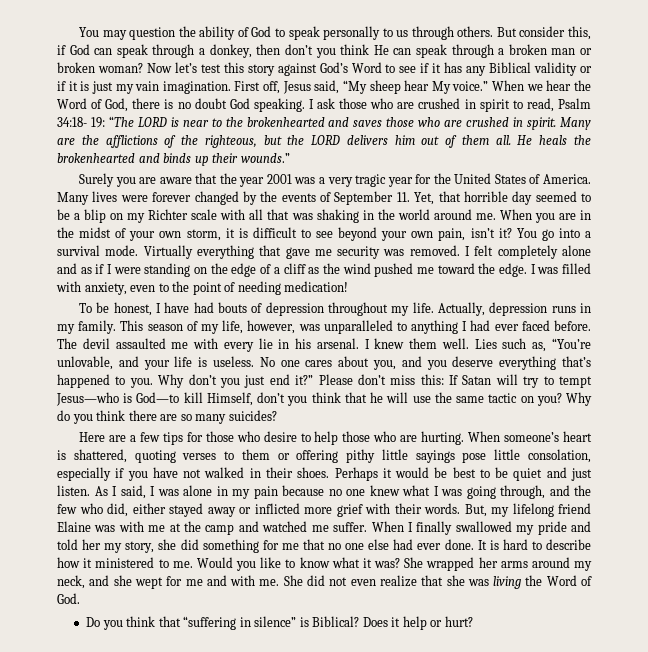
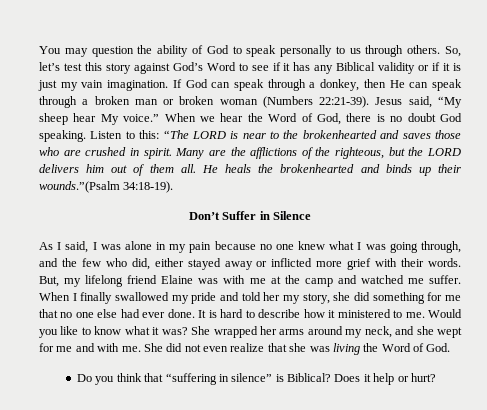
- But consider this, if God can speak through a donkey, then don’t you think He can speak through a broken man or broken woman? Now let’s test this story against God’s Word to see if it has any Biblical validity or if it is just my vain imagination.
+ So, let’s test this story against God’s Word to see if it has any Biblical validity or if it is just my vain imagination.
- First off, Jesus said, “My sheep hear My voice.”
+ If God can speak through a donkey, then He can speak through a broken man or broken woman (Numbers 22:21-39). Jesus said, “My sheep hear My voice.”
- I ask those who are crushed in spirit to read, Psalm 34:18- 19: “The LORD is near to the brokenhearted and saves those who are crushed in spirit.
+ Listen to this: “The LORD is near to the brokenhearted and saves those who are crushed in spirit.
- He heals the brokenhearted and binds up their wounds.”
- Surely you are aware that the year 2001 was a very tragic year for the United States of America. Many lives were forever changed by the events of September 11. Yet, that horrible day seemed to be a blip on my Richter scale with all that was shaking in the world around me. When you are in the midst of your own storm, it is difficult to see beyond your own pain, isn’t it? You go into a survival mode. Virtually everything that gave me security was removed. I felt completely alone and as if I were standing on the edge of a cliff as the wind pushed me toward the edge. I was filled with anxiety, even to the point of needing medication!
- To be honest, I have had bouts of depression throughout my life. Actually, depression runs in my family. This season of my life, however, was unparalleled to anything I had ever faced before. The devil assaulted me with every lie in his arsenal. I knew them well. Lies such as, “You’re unlovable, and your life is useless. No one cares about you, and you deserve everything that’s happened to you. Why don’t you just end it?” Please don’t miss this: If Satan will try to tempt Jesus—who is God—to kill Himself, don’t you think that he will use the same tactic on you? Why do you think there are so many suicides?
- Here are a few tips for those who desire to help those who are hurting. When someone’s heart is shattered, quoting verses to them or offering pithy little sayings pose little consolation, especially if you have not walked in their shoes. Perhaps it would be best to be quiet and just listen. As I said, I was alone in my pain because no one knew what I was going through, and the few who did, either stayed away or inflicted more grief with their words.
+ He heals the brokenhearted and binds up their wounds.”(Psalm 34:18-19).
+ Don’t Suffer in Silence
+ As I said, I was alone in my pain because no one knew what I was going through, and the few who did, either stayed away or inflicted more grief with their words.

